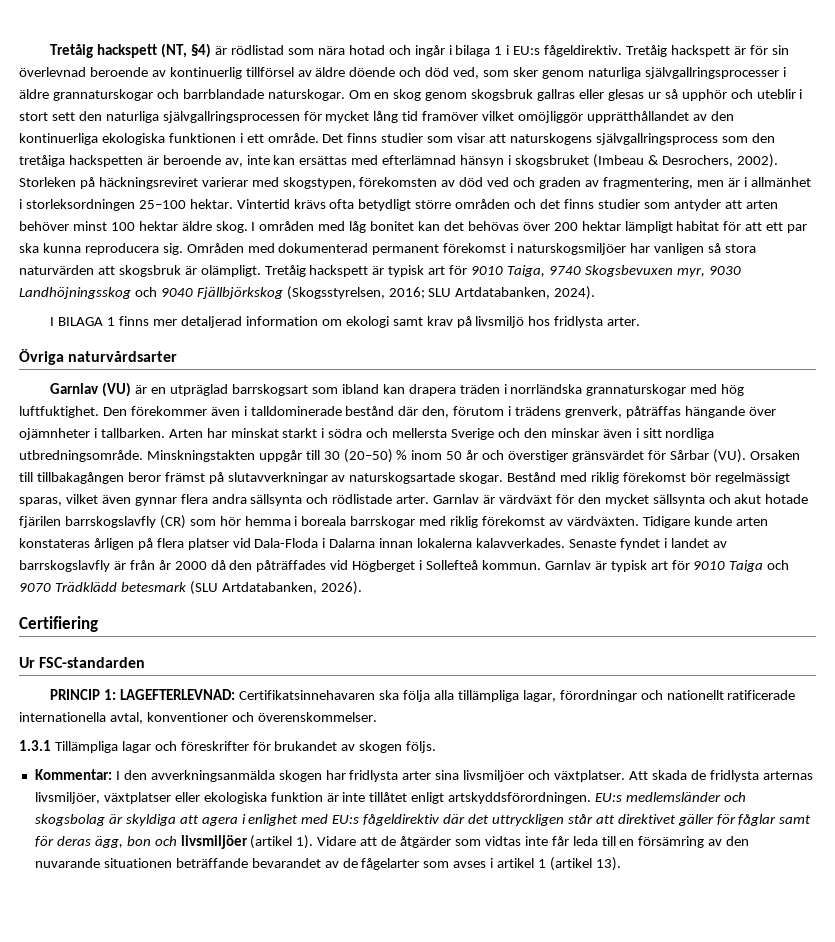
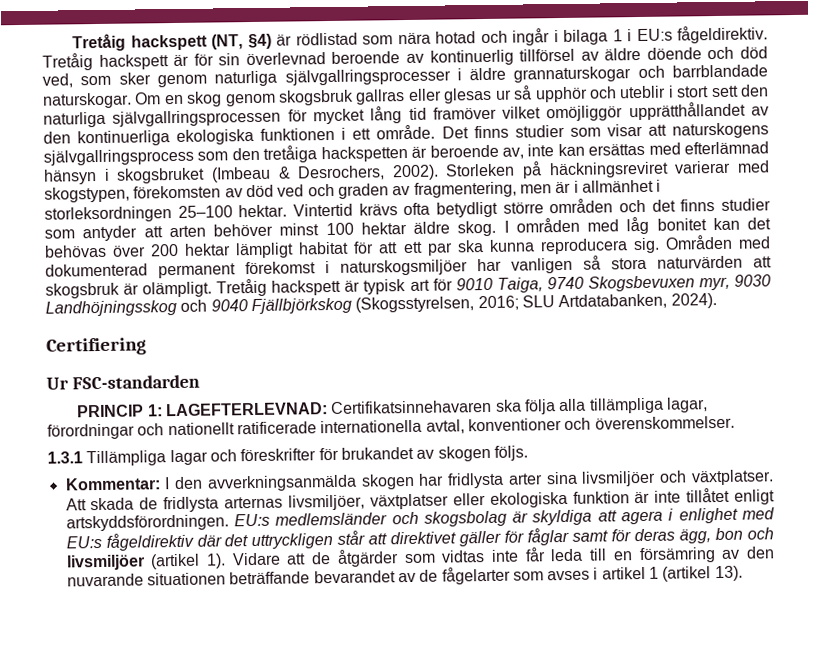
- I BILAGA 1 finns mer detaljerad information om ekologi samt krav på livsmiljö hos fridlysta arter.
- Övriga naturvårdsarter
- Garnlav (VU) är en utpräglad barrskogsart som ibland kan drapera träden i norrländska grannaturskogar med hög luftfuktighet. Den förekommer även i talldominerade bestånd där den, förutom i trädens grenverk, påträffas hängande över ojämnheter i tallbarken. Arten har minskat starkt i södra och mellersta Sverige och den minskar även i sitt nordliga utbredningsområde. Minskningstakten uppgår till 30 (20–50) % inom 50 år och överstiger gränsvärdet för Sårbar (VU). Orsaken till tillbakagången beror främst på slutavverkningar av naturskogsartade skogar. Bestånd med riklig förekomst bör regelmässigt sparas, vilket även gynnar flera andra sällsynta och rödlistade arter. Garnlav är värdväxt för den mycket sällsynta och akut hotade fjärilen barrskogslavfly (CR) som hör hemma i boreala barrskogar med riklig förekomst av värdväxten. Tidigare kunde arten konstateras årligen på flera platser vid Dala-Floda i Dalarna innan lokalerna kalavverkades. Senaste fyndet i landet av barrskogslavfly är från år 2000 då den påträffades vid Högberget i Sollefteå kommun. Garnlav är typisk art för 9010 Taiga och 9070 Trädklädd betesmark (SLU Artdatabanken, 2026).

